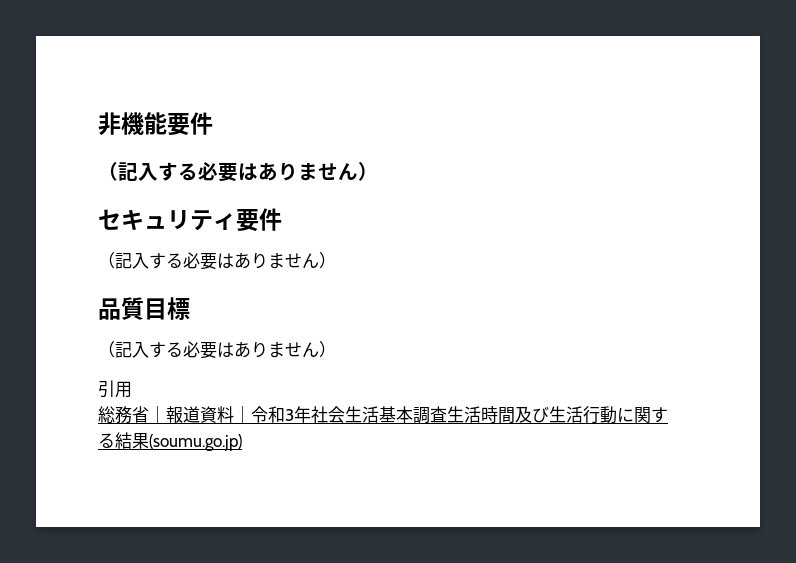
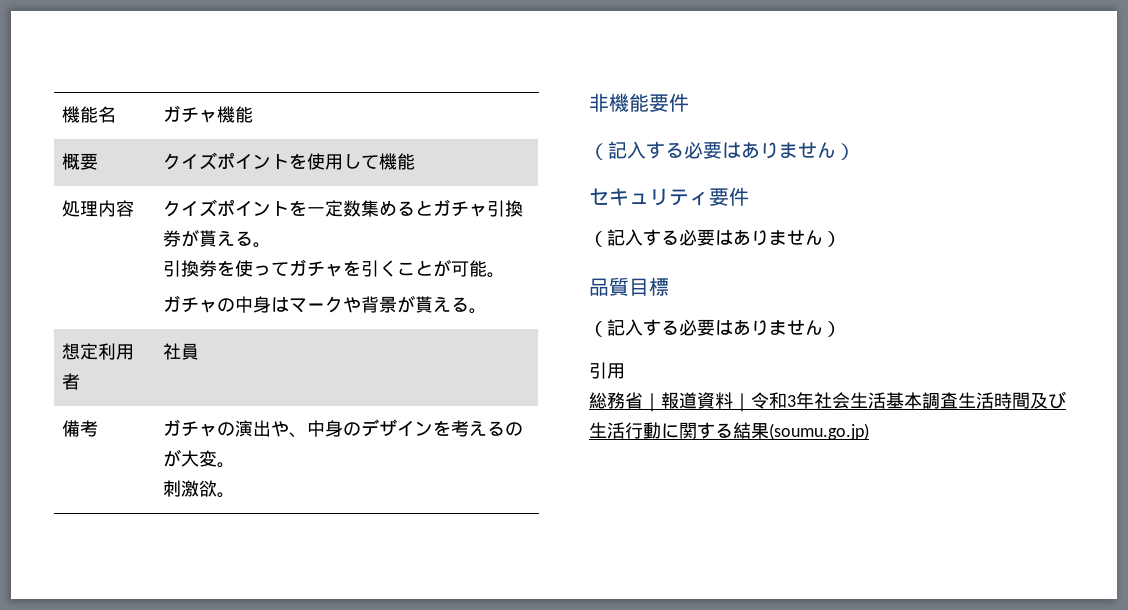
+ 機能名 | ガチャ機能
+ 概要 | クイズポイントを使用して機能
+ 処理内容 | クイズポイントを一定数集めるとガチャ引換券が貰える。
+ 引換券を使ってガチャを引くことが可能。
+ ガチャの中身はマークや背景が貰える。
+ 想定利用者 | 社員
+ 備考 | ガチャの演出や、中身のデザインを考えるのが大変。
+ 刺激欲。

